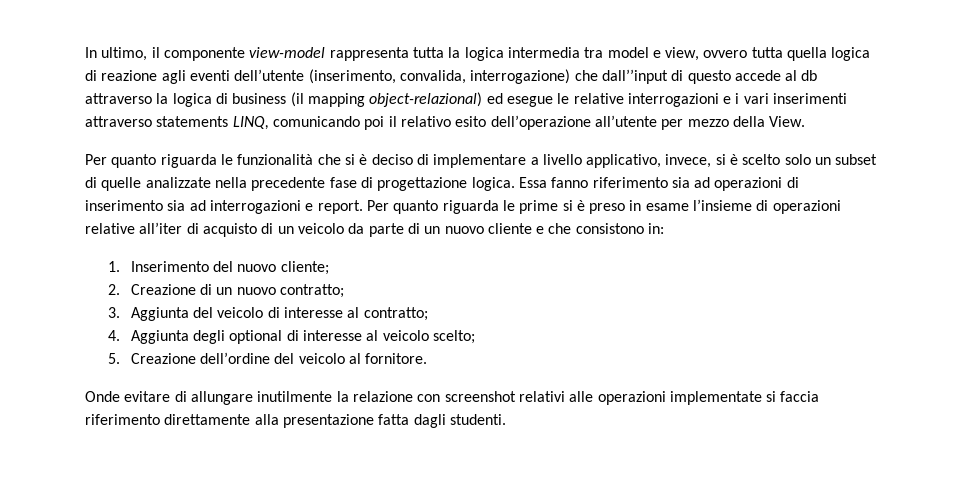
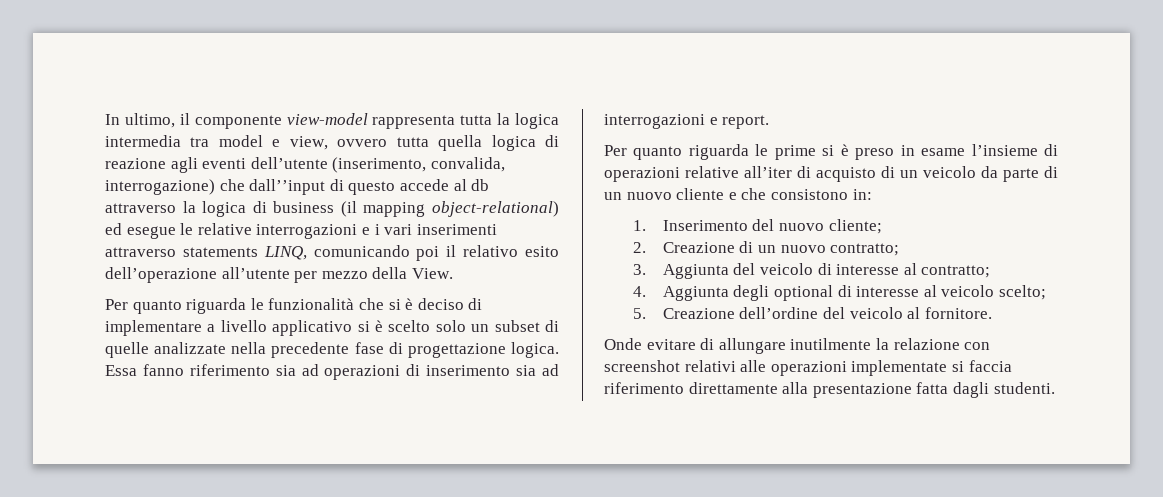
- In ultimo, il componente view-model rappresenta tutta la logica intermedia tra model e view, ovvero tutta quella logica di reazione agli eventi dell’utente (inserimento, convalida, interrogazione) che dall’’input di questo accede al db attraverso la logica di business (il mapping object-relazional) ed esegue le relative interrogazioni e i vari inserimenti attraverso statements LINQ, comunicando poi il relativo esito dell’operazione all’utente per mezzo della View.
+ In ultimo, il componente view-model rappresenta tutta la logica intermedia tra model e view, ovvero tutta quella logica di reazione agli eventi dell’utente (inserimento, convalida, interrogazione) che dall’’input di questo accede al db attraverso la logica di business (il mapping object-relational) ed esegue le relative interrogazioni e i vari inserimenti attraverso statements LINQ, comunicando poi il relativo esito dell’operazione all’utente per mezzo della View.
- Per quanto riguarda le funzionalità che si è deciso di implementare a livello applicativo, invece, si è scelto solo un subset di quelle analizzate nella precedente fase di progettazione logica.
+ Per quanto riguarda le funzionalità che si è deciso di implementare a livello applicativo si è scelto solo un subset di quelle analizzate nella precedente fase di progettazione logica.
- Essa fanno riferimento sia ad operazioni di inserimento sia ad interrogazioni e report. Per quanto riguarda le prime si è preso in esame l’insieme di operazioni relative all’iter di acquisto di un veicolo da parte di un nuovo cliente e che consistono in:
+ Essa fanno riferimento sia ad operazioni di inserimento sia ad interrogazioni e report.
+ Per quanto riguarda le prime si è preso in esame l’insieme di operazioni relative all’iter di acquisto di un veicolo da parte di un nuovo cliente e che consistono in:

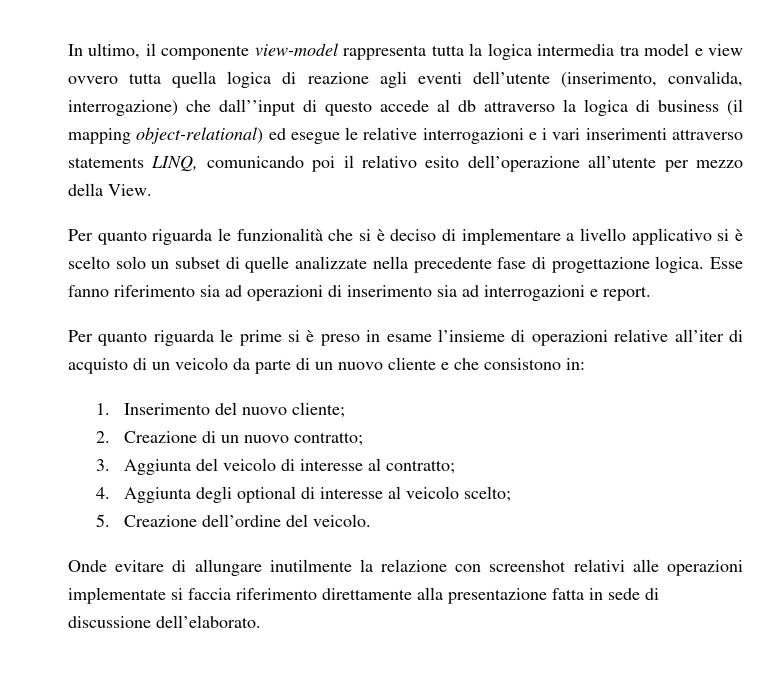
- In ultimo, il componente view-model rappresenta tutta la logica intermedia tra model e view, ovvero tutta quella logica di reazione agli eventi dell’utente (inserimento, convalida, interrogazione) che dall’’input di questo accede al db attraverso la logica di business (il mapping object-relational) ed esegue le relative interrogazioni e i vari inserimenti attraverso statements LINQ, comunicando poi il relativo esito dell’operazione all’utente per mezzo della View.
+ In ultimo, il componente view-model rappresenta tutta la logica intermedia tra model e view ovvero tutta quella logica di reazione agli eventi dell’utente (inserimento, convalida, interrogazione) che dall’’input di questo accede al db attraverso la logica di business (il mapping object-relational) ed esegue le relative interrogazioni e i vari inserimenti attraverso statements LINQ, comunicando poi il relativo esito dell’operazione all’utente per mezzo della View.
- Essa fanno riferimento sia ad operazioni di inserimento sia ad interrogazioni e report.
+ Esse fanno riferimento sia ad operazioni di inserimento sia ad interrogazioni e report.
- 5. Creazione dell’ordine del veicolo al fornitore.
+ 5. Creazione dell’ordine del veicolo.
- Onde evitare di allungare inutilmente la relazione con screenshot relativi alle operazioni implementate si faccia riferimento direttamente alla presentazione fatta dagli studenti.
+ Onde evitare di allungare inutilmente la relazione con screenshot relativi alle operazioni implementate si faccia riferimento direttamente alla presentazione fatta in sede di discussione dell’elaborato.

